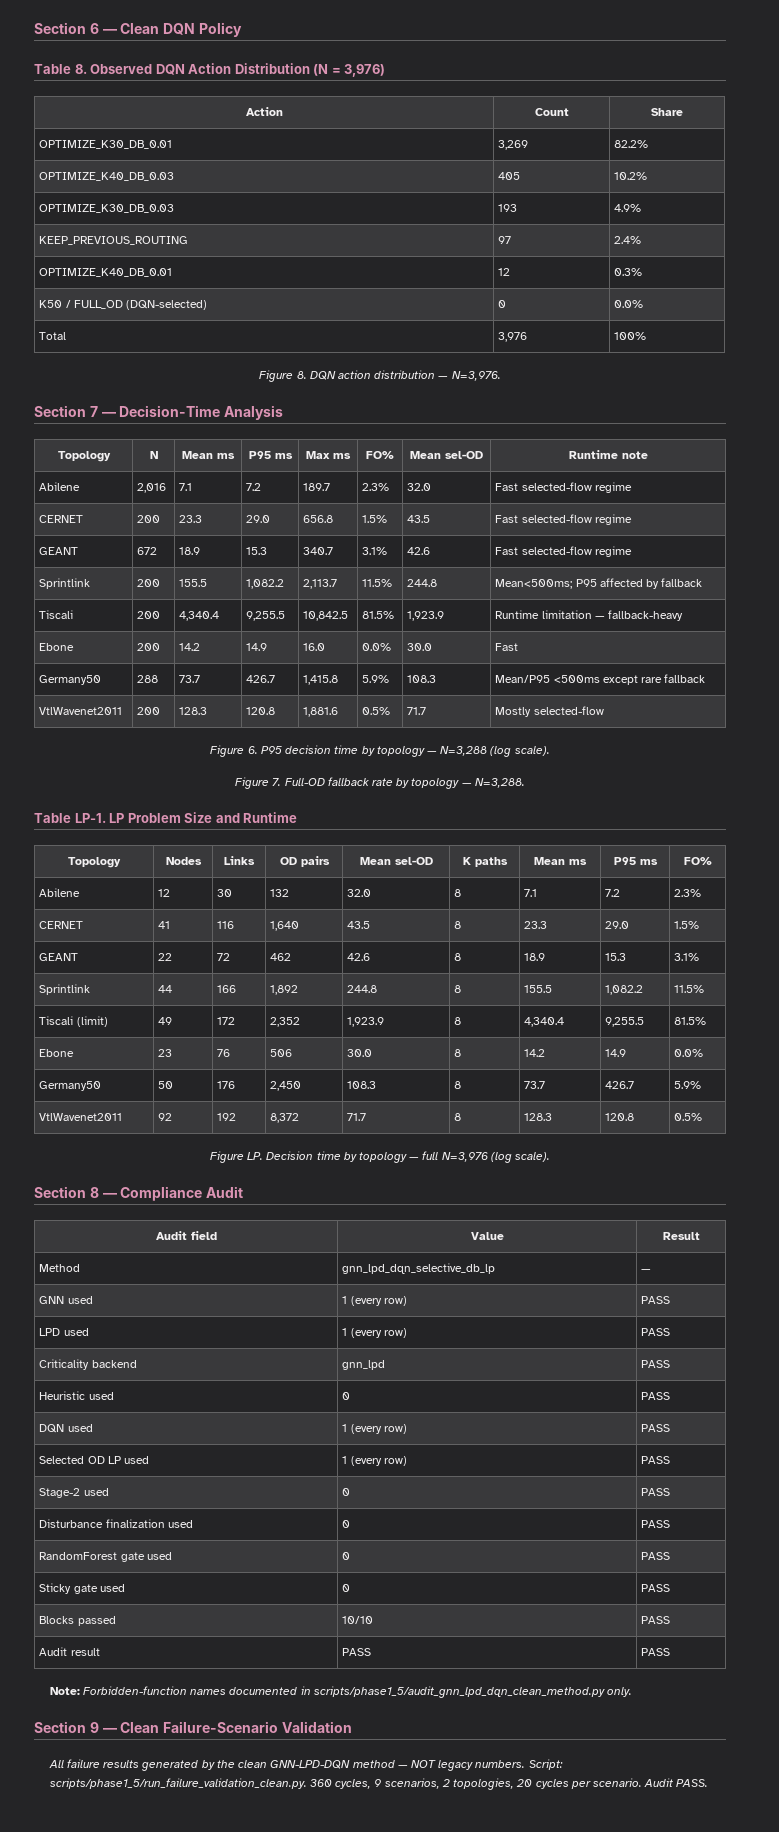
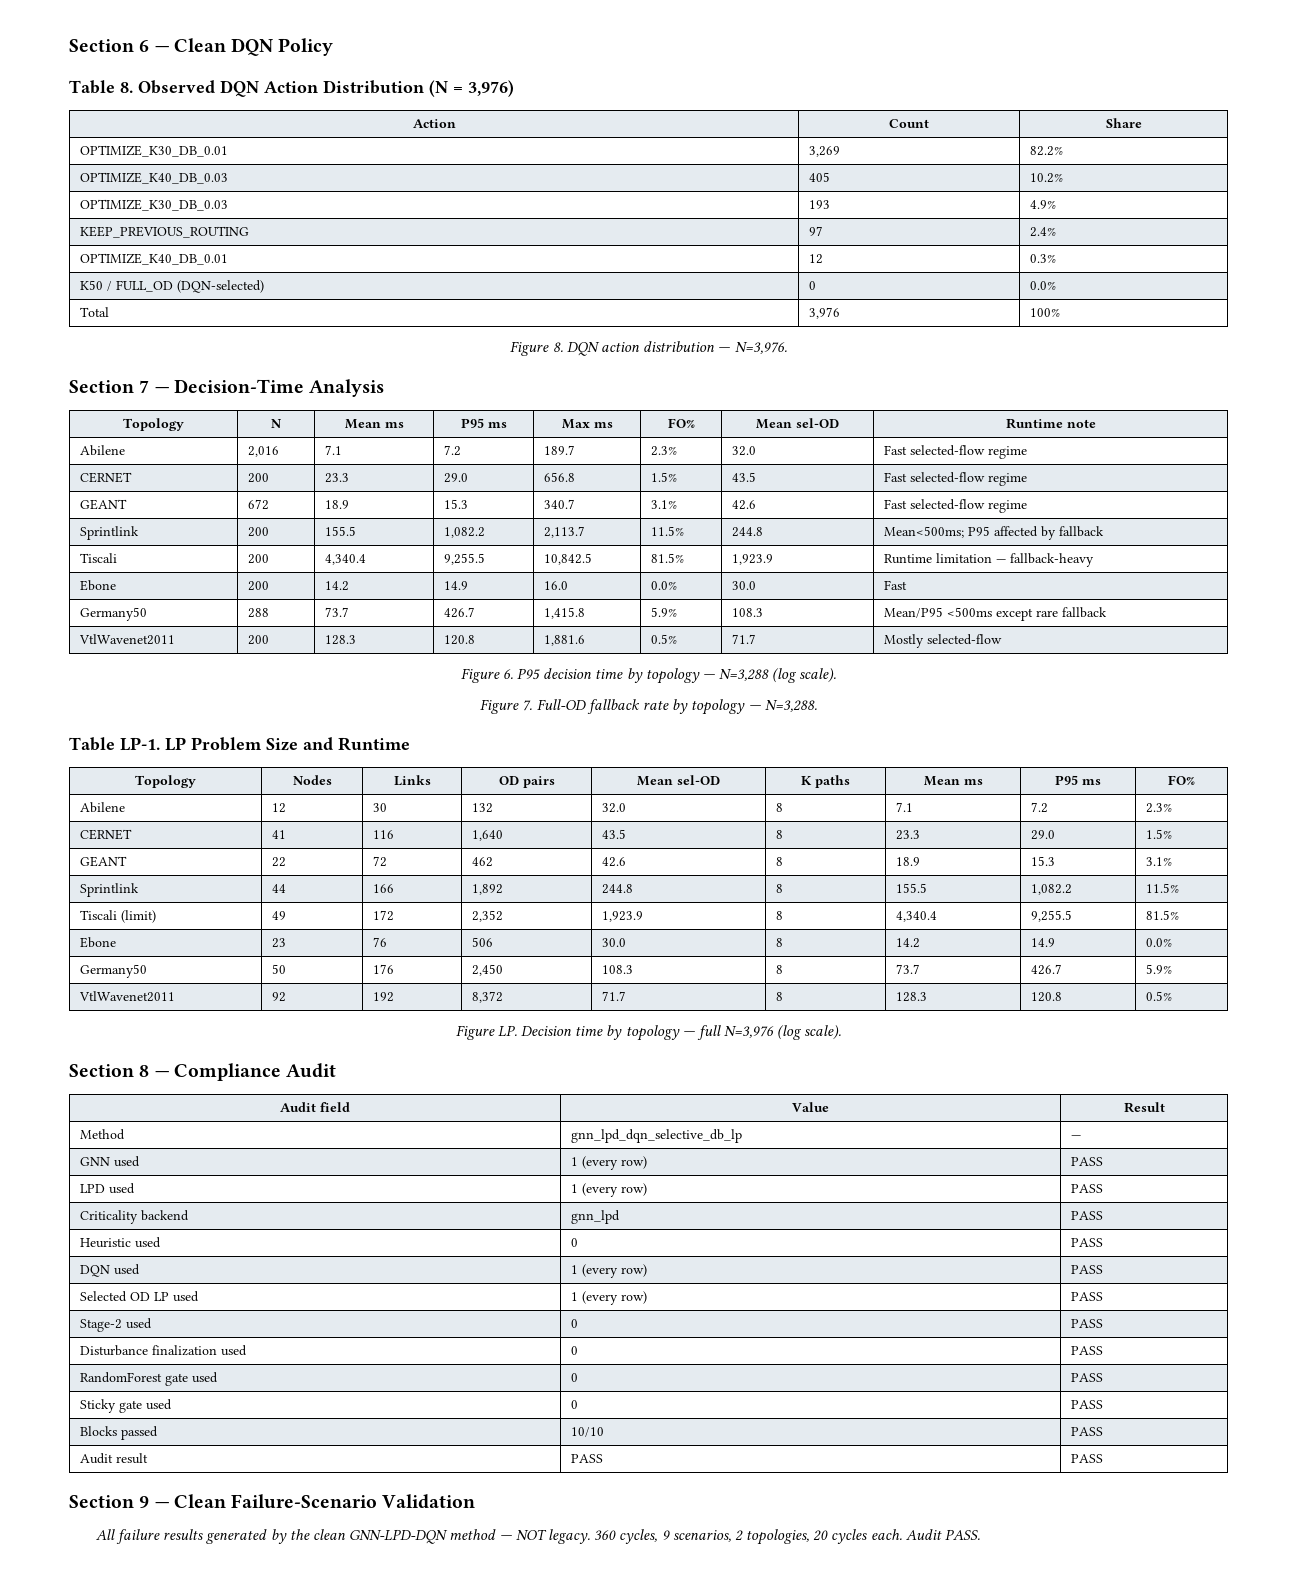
- Note: Forbidden-function names documented in scripts/phase1_5/audit_gnn_lpd_dqn_clean_method.py only.
- All failure results generated by the clean GNN-LPD-DQN method — NOT legacy numbers. Script: scripts/phase1_5/run_failure_validation_clean.py. 360 cycles, 9 scenarios, 2 topologies, 20 cycles per scenario.
+ All failure results generated by the clean GNN-LPD-DQN method — NOT legacy. 360 cycles, 9 scenarios, 2 topologies, 20 cycles each.

